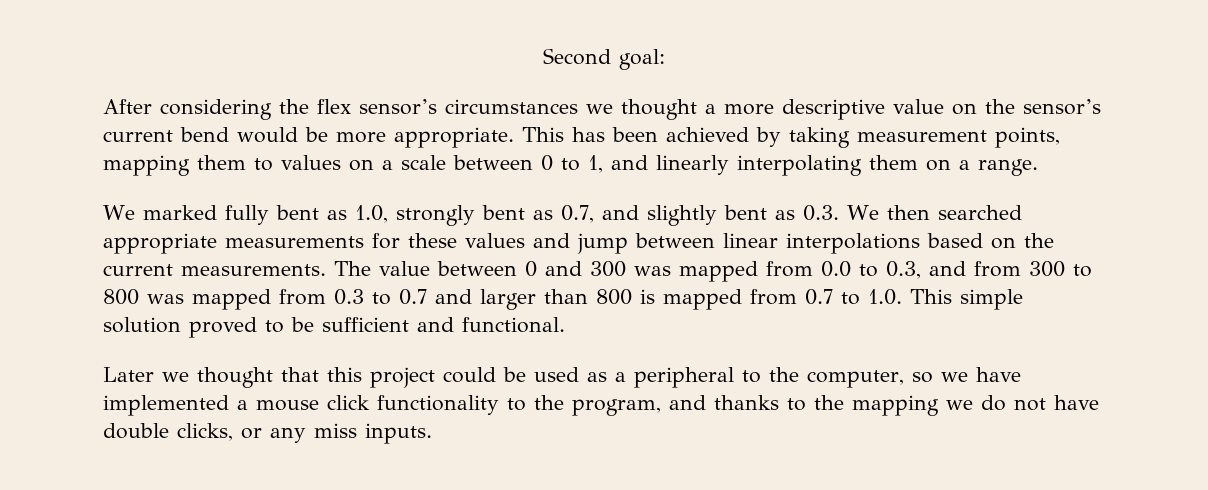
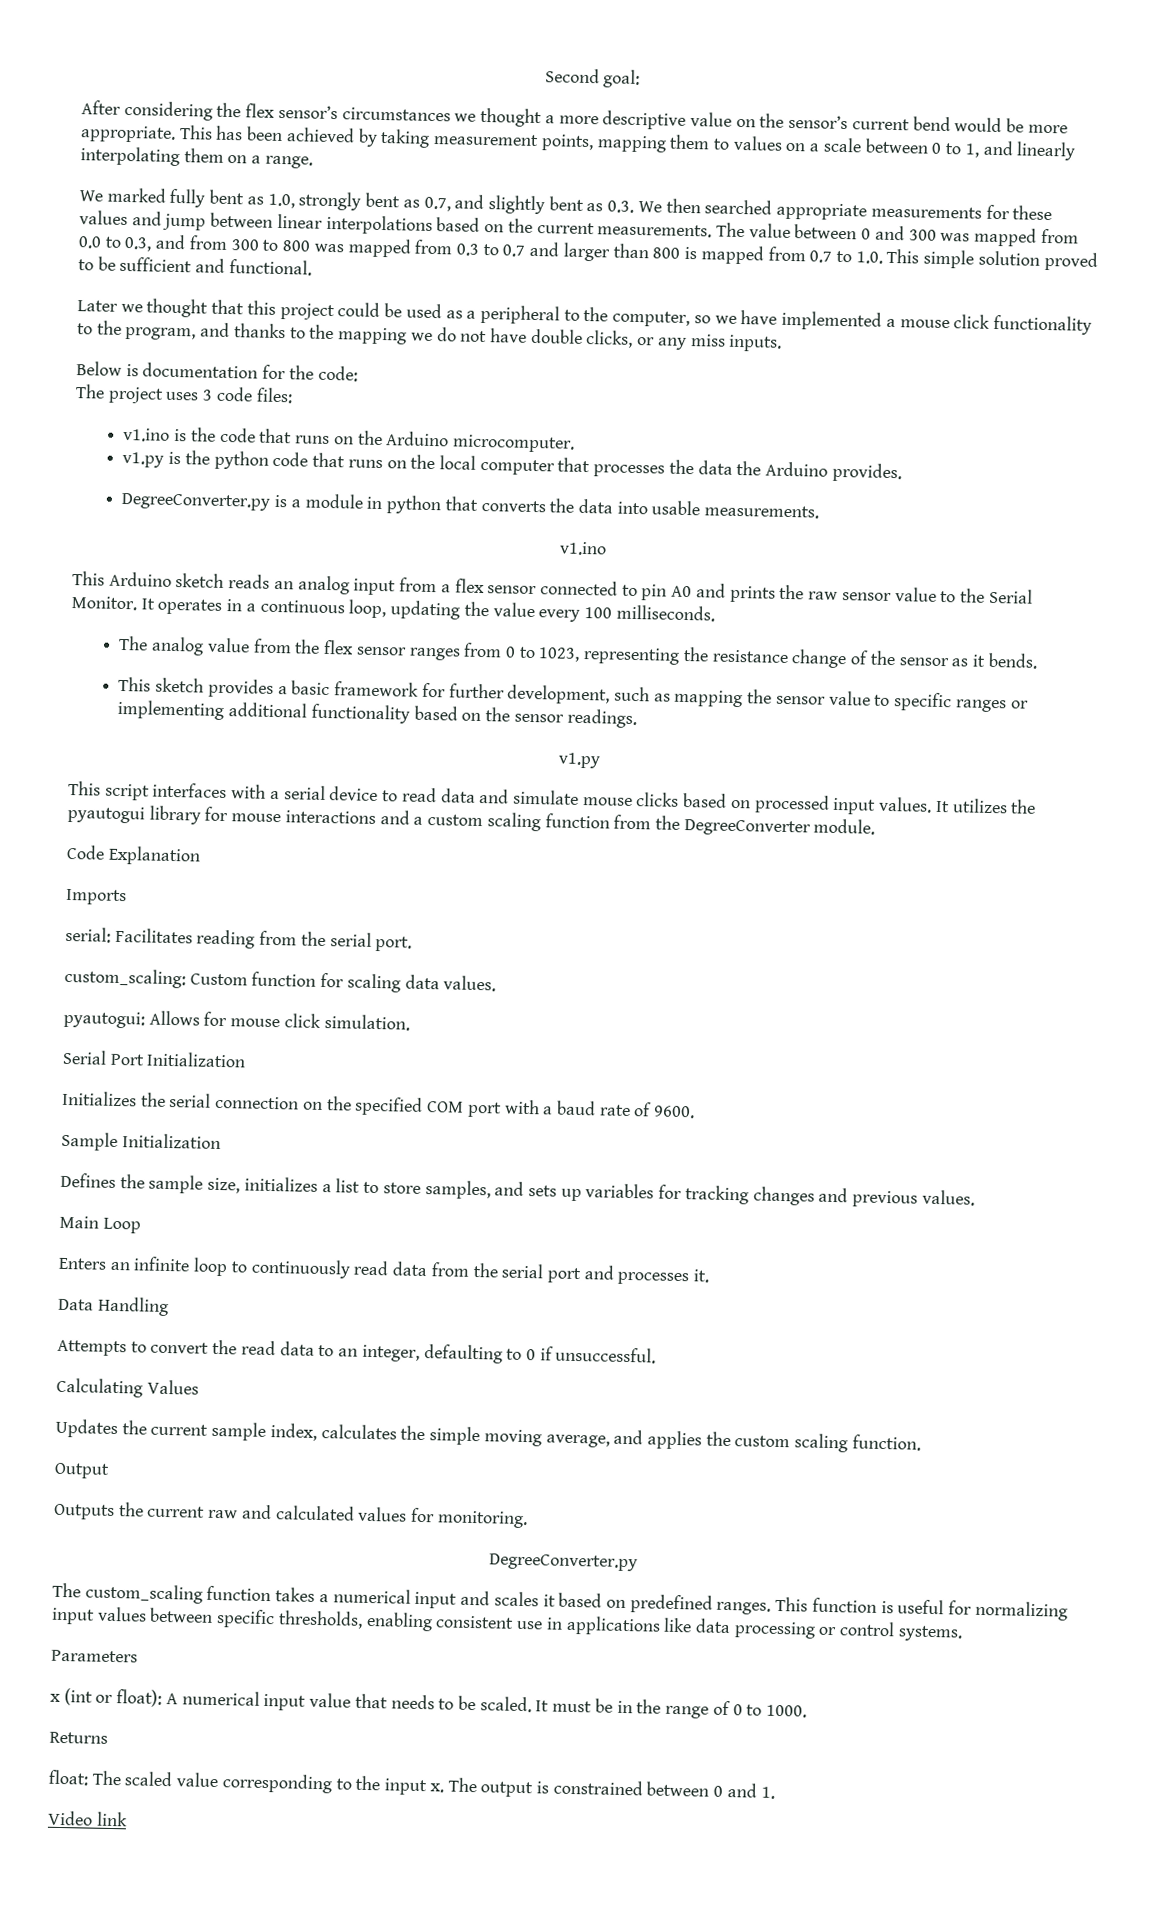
+ Below is documentation for the code:
+ The project uses 3 code files:
+ v1.ino is the code that runs on the Arduino microcomputer.
+ v1.py is the python code that runs on the local computer that processes the data the Arduino provides.
+ DegreeConverter.py is a module in python that converts the data into usable measurements.
+ v1.ino
+ This Arduino sketch reads an analog input from a flex sensor connected to pin A0 and prints the raw sensor value to the Serial Monitor. It operates in a continuous loop, updating the value every 100 milliseconds.
+ The analog value from the flex sensor ranges from 0 to 1023, representing the resistance change of the sensor as it bends.
+ This sketch provides a basic framework for further development, such as mapping the sensor value to specific ranges or implementing additional functionality based on the sensor readings.
+ v1.py
+ This script interfaces with a serial device to read data and simulate mouse clicks based on processed input values. It utilizes the pyautogui library for mouse interactions and a custom scaling function from the DegreeConverter module.
+ Code Explanation
+ Imports
+ serial: Facilitates reading from the serial port.
+ custom_scaling: Custom function for scaling data values.
+ pyautogui: Allows for mouse click simulation.
+ Serial Port Initialization
+ Initializes the serial connection on the specified COM port with a baud rate of 9600.
+ Sample Initialization
+ Defines the sample size, initializes a list to store samples, and sets up variables for tracking changes and previous values.
+ Main Loop
+ Enters an infinite loop to continuously read data from the serial port and processes it.
+ Data Handling
+ Attempts to convert the read data to an integer, defaulting to 0 if unsuccessful.
+ Calculating Values
+ Updates the current sample index, calculates the simple moving average, and applies the custom scaling function.
+ Output
+ Outputs the current raw and calculated values for monitoring.
+ DegreeConverter.py
+ The custom_scaling function takes a numerical input and scales it based on predefined ranges. This function is useful for normalizing input values between specific thresholds, enabling consistent use in applications like data processing or control systems.
+ Parameters
+ x (int or float): A numerical input value that needs to be scaled. It must be in the range of 0 to 1000.
+ Returns
+ float: The scaled value corresponding to the input x. The output is constrained between 0 and 1.
+ Video link

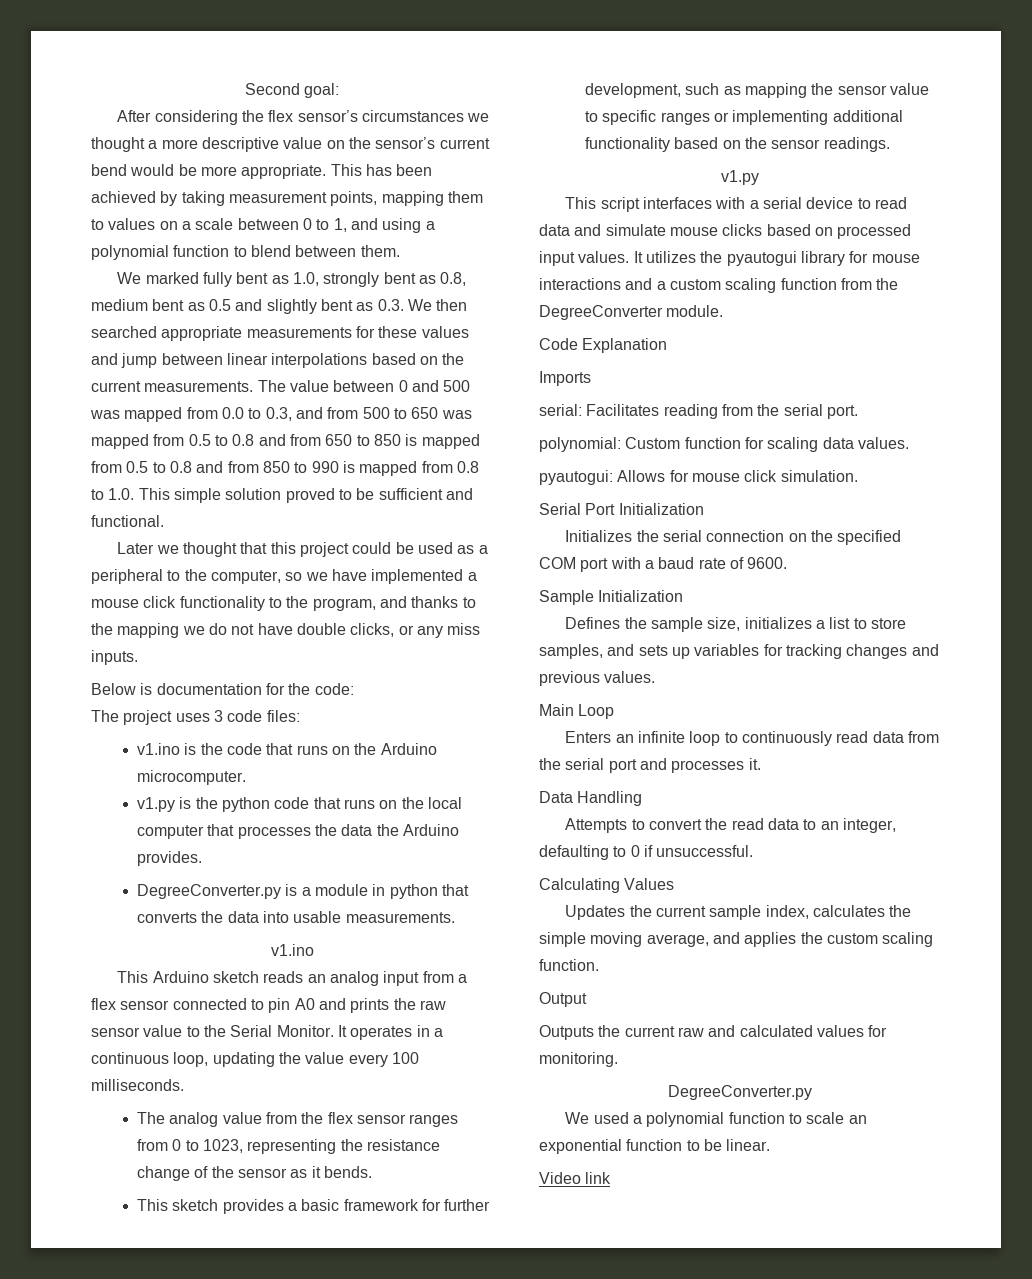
- This has been achieved by taking measurement points, mapping them to values on a scale between 0 to 1, and linearly interpolating them on a range.
+ This has been achieved by taking measurement points, mapping them to values on a scale between 0 to 1, and using a polynomial function to blend between them.
- We marked fully bent as 1.0, strongly bent as 0.7, and slightly bent as 0.3. We then searched appropriate measurements for these values and jump between linear interpolations based on the current measurements.
+ We marked fully bent as 1.0, strongly bent as 0.8, medium bent as 0.5 and slightly bent as 0.3. We then searched appropriate measurements for these values and jump between linear interpolations based on the current measurements.
- The value between 0 and 300 was mapped from 0.0 to 0.3, and from 300 to 800 was mapped from 0.3 to 0.7 and larger than 800 is mapped from 0.7 to 1.0. This simple solution proved to be sufficient and functional.
+ The value between 0 and 500 was mapped from 0.0 to 0.3, and from 500 to 650 was mapped from 0.5 to 0.8 and from 650 to 850 is mapped from 0.5 to 0.8 and from 850 to 990 is mapped from 0.8 to 1.0. This simple solution proved to be sufficient and functional.
- custom_scaling: Custom function for scaling data values.
+ polynomial: Custom function for scaling data values.
- The custom_scaling function takes a numerical input and scales it based on predefined ranges. This function is useful for normalizing input values between specific thresholds, enabling consistent use in applications like data processing or control systems.
- Parameters
- x (int or float): A numerical input value that needs to be scaled. It must be in the range of 0 to 1000.
- Returns
- float: The scaled value corresponding to the input x. The output is constrained between 0 and 1.
+ We used a polynomial function to scale an exponential function to be linear.

